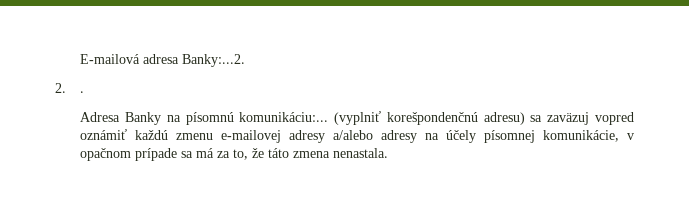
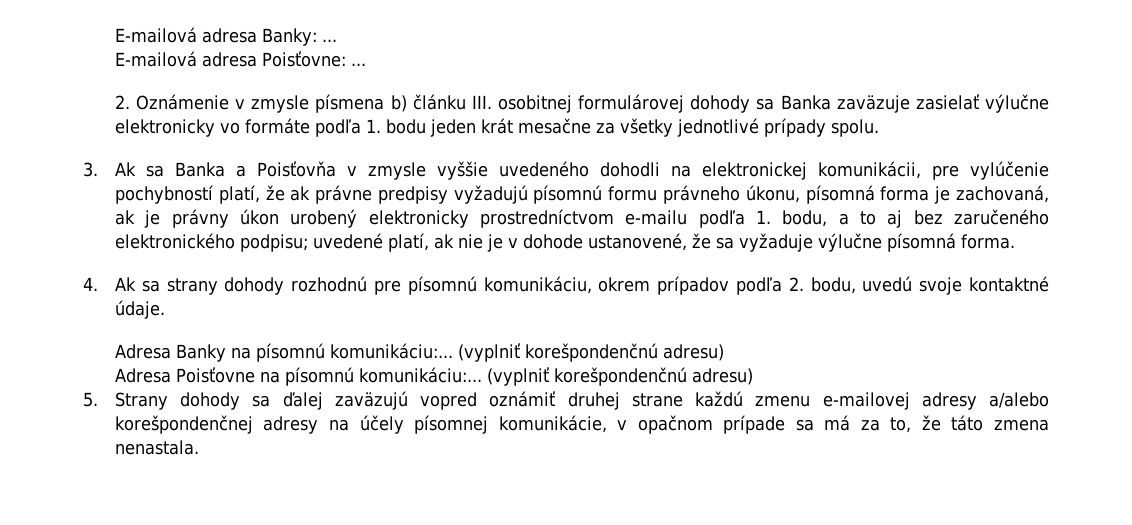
- E-mailová adresa Banky:...2.
- 2. .
+ E-mailová adresa Banky: ...
+ E-mailová adresa Poisťovne: ...
+ 2. Oznámenie v zmysle písmena b) článku III. osobitnej formulárovej dohody sa Banka zaväzuje zasielať výlučne elektronicky vo formáte podľa 1. bodu jeden krát mesačne za všetky jednotlivé prípady spolu.
+ 3. Ak sa Banka a Poisťovňa v zmysle vyššie uvedeného dohodli na elektronickej komunikácii, pre vylúčenie pochybností platí, že ak právne predpisy vyžadujú písomnú formu právneho úkonu, písomná forma je zachovaná, ak je právny úkon urobený elektronicky prostredníctvom e-mailu podľa 1. bodu, a to aj bez zaručeného elektronického podpisu; uvedené platí, ak nie je v dohode ustanovené, že sa vyžaduje výlučne písomná forma.
+ 4. Ak sa strany dohody rozhodnú pre písomnú komunikáciu, okrem prípadov podľa 2. bodu, uvedú svoje kontaktné údaje.
- Adresa Banky na písomnú komunikáciu:... (vyplniť korešpondenčnú adresu) sa zaväzuj vopred oznámiť každú zmenu e-mailovej adresy a/alebo adresy na účely písomnej komunikácie, v opačnom prípade sa má za to, že táto zmena nenastala.
+ Adresa Banky na písomnú komunikáciu:... (vyplniť korešpondenčnú adresu)
+ Adresa Poisťovne na písomnú komunikáciu:... (vyplniť korešpondenčnú adresu)
+ 5. Strany dohody sa ďalej zaväzujú vopred oznámiť druhej strane každú zmenu e-mailovej adresy a/alebo korešpondenčnej adresy na účely písomnej komunikácie, v opačnom prípade sa má za to, že táto zmena nenastala.

